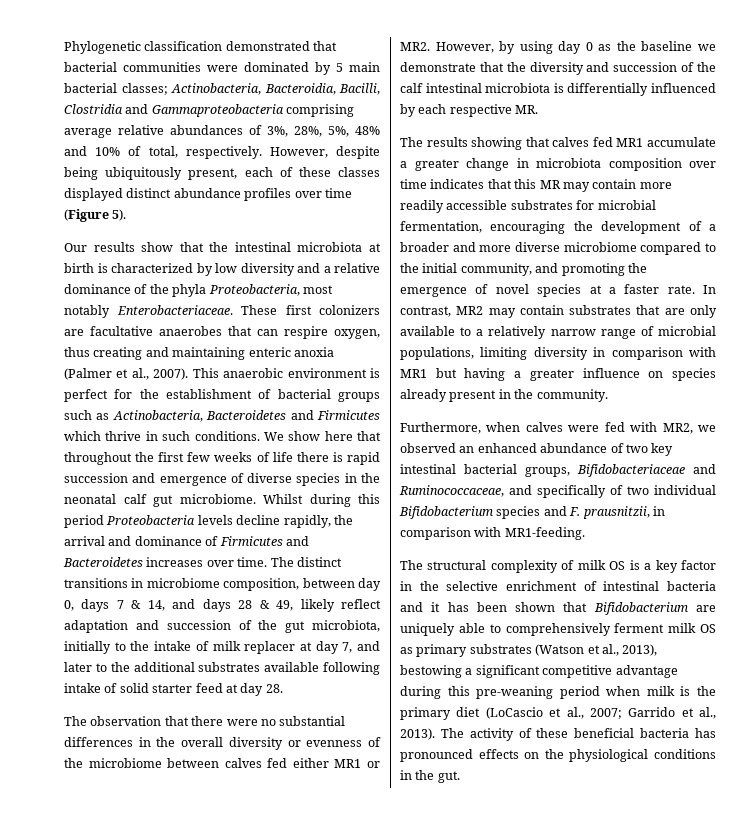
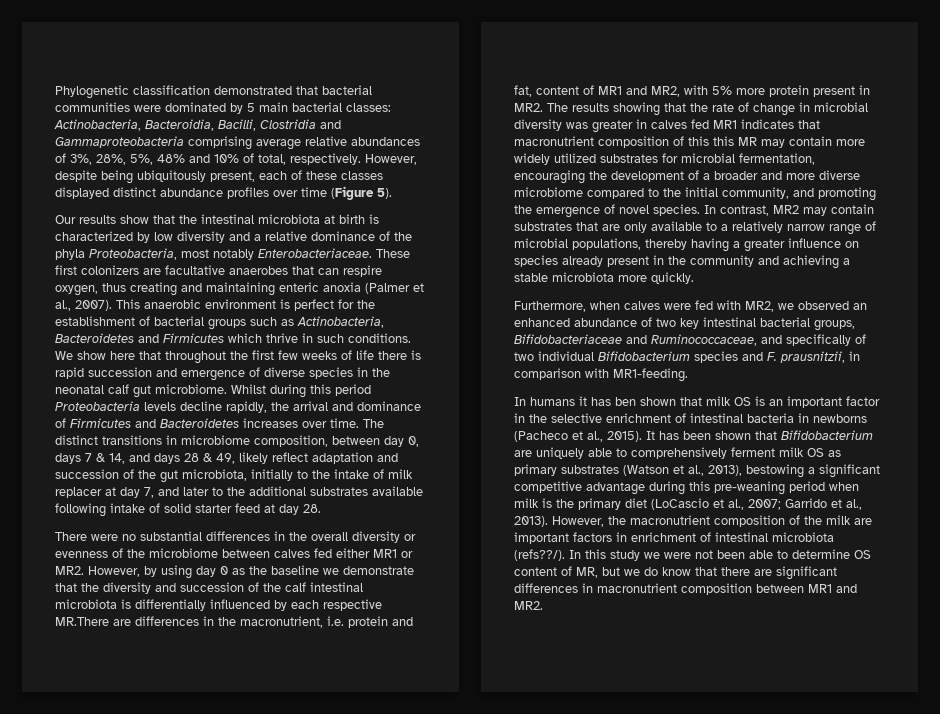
- Phylogenetic classification demonstrated that bacterial communities were dominated by 5 main bacterial classes; Actinobacteria, Bacteroidia, Bacilli, Clostridia and Gammaproteobacteria comprising average relative abundances of 3%, 28%, 5%, 48% and 10% of total, respectively.
+ Phylogenetic classification demonstrated that bacterial communities were dominated by 5 main bacterial classes: Actinobacteria, Bacteroidia, Bacilli, Clostridia and Gammaproteobacteria comprising average relative abundances of 3%, 28%, 5%, 48% and 10% of total, respectively.
- The observation that there were no substantial differences in the overall diversity or evenness of the microbiome between calves fed either MR1 or MR2. However, by using day 0 as the baseline we demonstrate that the diversity and succession of the calf intestinal microbiota is differentially influenced by each respective MR.
- The results showing that calves fed MR1 accumulate a greater change in microbiota composition over time indicates that this MR may contain more readily accessible substrates for microbial fermentation, encouraging the development of a broader and more diverse microbiome compared to the initial community, and promoting the emergence of novel species at a faster rate.
+ There were no substantial differences in the overall diversity or evenness of the microbiome between calves fed either MR1 or MR2. However, by using day 0 as the baseline we demonstrate that the diversity and succession of the calf intestinal microbiota is differentially influenced by each respective MR.There are differences in the macronutrient, i.e. protein and fat, content of MR1 and MR2, with 5% more protein present in MR2. The results showing that the rate of change in microbial diversity was greater in calves fed MR1 indicates that macronutrient composition of this this MR may contain more widely utilized substrates for microbial fermentation, encouraging the development of a broader and more diverse microbiome compared to the initial community, and promoting the emergence of novel species.
- In contrast, MR2 may contain substrates that are only available to a relatively narrow range of microbial populations, limiting diversity in comparison with MR1 but having a greater influence on species already present in the community.
+ In contrast, MR2 may contain substrates that are only available to a relatively narrow range of microbial populations, thereby having a greater influence on species already present in the community and achieving a stable microbiota more quickly.
- The structural complexity of milk OS is a key factor in the selective enrichment of intestinal bacteria and it has been shown that Bifidobacterium are uniquely able to comprehensively ferment milk OS as primary substrates (Watson et al., 2013), bestowing a significant competitive advantage during this pre-weaning period when milk is the primary diet (LoCascio et al., 2007; Garrido et al., 2013).
+ In humans it has ben shown that milk OS is an important factor in the selective enrichment of intestinal bacteria in newborns (Pacheco et al., 2015). It has been shown that Bifidobacterium are uniquely able to comprehensively ferment milk OS as primary substrates (Watson et al., 2013), bestowing a significant competitive advantage during this pre-weaning period when milk is the primary diet (LoCascio et al., 2007; Garrido et al., 2013).
- The activity of these beneficial bacteria has pronounced effects on the physiological conditions in the gut.
+ However, the macronutrient composition of the milk are important factors in enrichment of intestinal microbiota (refs??/). In this study we were not been able to determine OS content of MR, but we do know that there are significant differences in macronutrient composition between MR1 and MR2.

